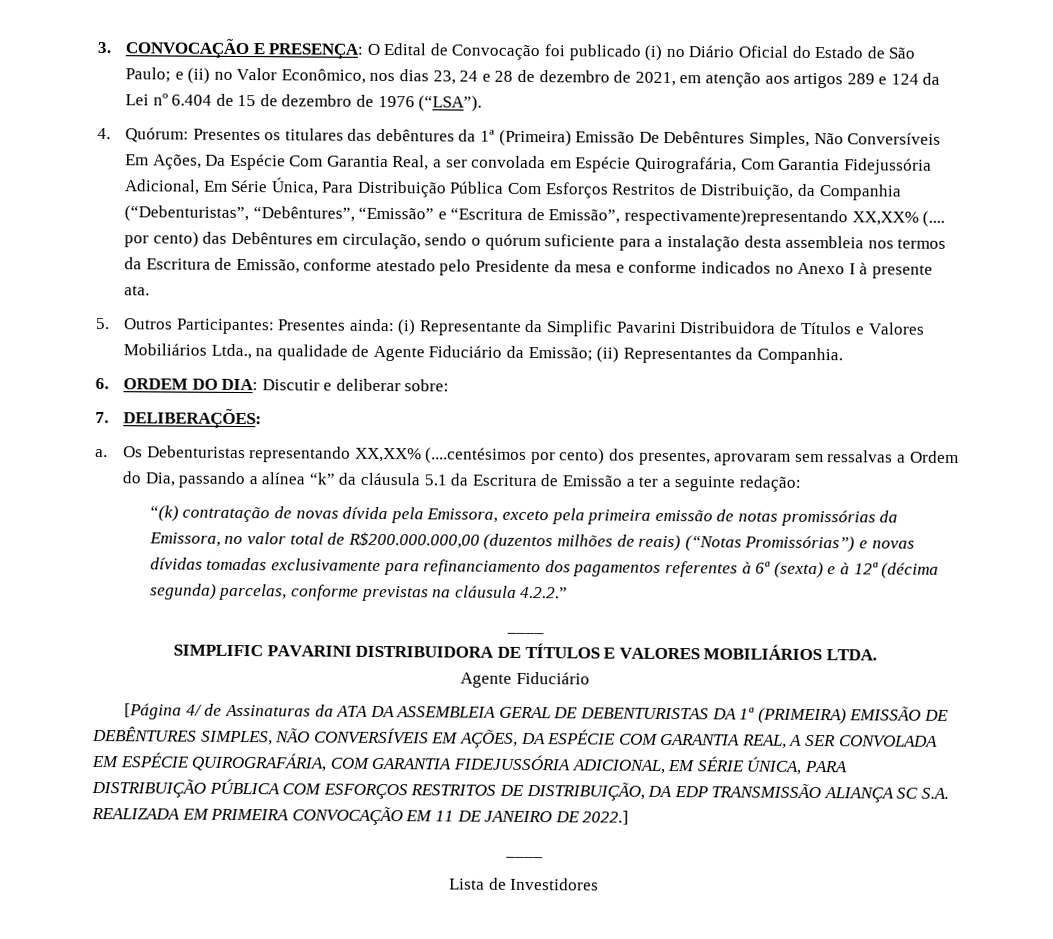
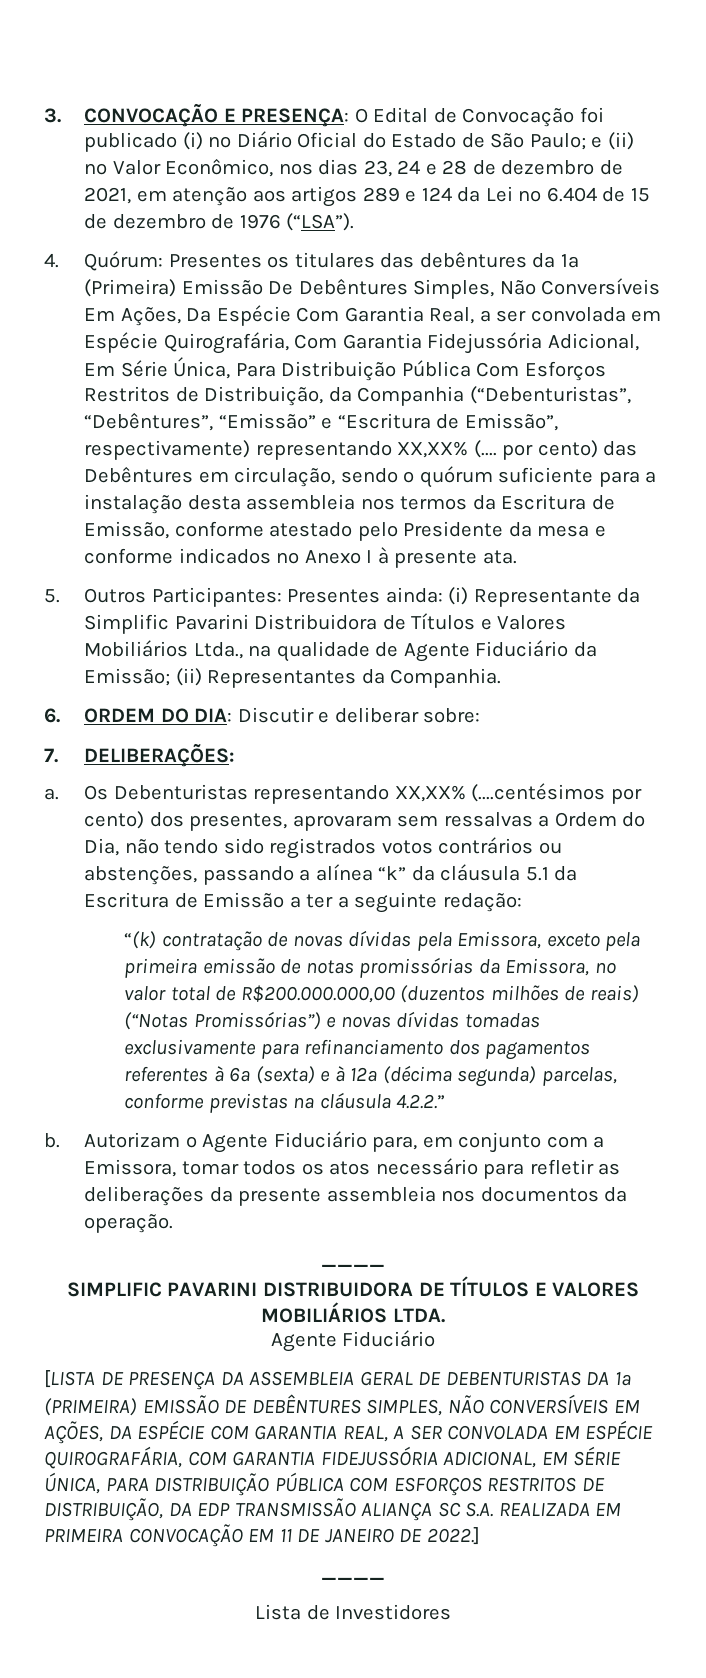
- Presentes os titulares das debêntures da 1ª (Primeira) Emissão De Debêntures Simples, Não Conversíveis Em Ações, Da Espécie Com Garantia Real, a ser convolada em Espécie Quirografária, Com Garantia Fidejussória Adicional, Em Série Única, Para Distribuição Pública Com Esforços Restritos de Distribuição, da Companhia (“Debenturistas”, “Debêntures”, “Emissão” e “Escritura de Emissão”, respectivamente)representando XX,XX% (.... por cento) das Debêntures em circulação, sendo o quórum suficiente para a instalação desta assembleia nos termos da Escritura de Emissão, conforme atestado pelo Presidente da mesa e conforme indicados no Anexo I à presente ata.
+ Presentes os titulares das debêntures da 1ª (Primeira) Emissão De Debêntures Simples, Não Conversíveis Em Ações, Da Espécie Com Garantia Real, a ser convolada em Espécie Quirografária, Com Garantia Fidejussória Adicional, Em Série Única, Para Distribuição Pública Com Esforços Restritos de Distribuição, da Companhia (“Debenturistas”, “Debêntures”, “Emissão” e “Escritura de Emissão”, respectivamente) representando XX,XX% (.... por cento) das Debêntures em circulação, sendo o quórum suficiente para a instalação desta assembleia nos termos da Escritura de Emissão, conforme atestado pelo Presidente da mesa e conforme indicados no Anexo I à presente ata.
- Os Debenturistas representando XX,XX% (....centésimos por cento) dos presentes, aprovaram sem ressalvas a Ordem do Dia, passando a alínea “k” da cláusula 5.1 da Escritura de Emissão a ter a seguinte redação:
+ Os Debenturistas representando XX,XX% (....centésimos por cento) dos presentes, aprovaram sem ressalvas a Ordem do Dia, não tendo sido registrados votos contrários ou abstenções, passando a alínea “k” da cláusula 5.1 da Escritura de Emissão a ter a seguinte redação:
- “(k) contratação de novas dívida pela Emissora, exceto pela primeira emissão de notas promissórias da Emissora, no valor total de R$200.000.000,00 (duzentos milhões de reais) (“Notas Promissórias”) e novas dívidas tomadas exclusivamente para refinanciamento dos pagamentos referentes à 6ª (sexta) e à 12ª (décima segunda) parcelas, conforme previstas na cláusula 4.2.2.”
+ “(k) contratação de novas dívidas pela Emissora, exceto pela primeira emissão de notas promissórias da Emissora, no valor total de R$200.000.000,00 (duzentos milhões de reais) (“Notas Promissórias”) e novas dívidas tomadas exclusivamente para refinanciamento dos pagamentos referentes à 6ª (sexta) e à 12ª (décima segunda) parcelas, conforme previstas na cláusula 4.2.2.”
+ b. Autorizam o Agente Fiduciário para, em conjunto com a Emissora, tomar todos os atos necessário para refletir as deliberações da presente assembleia nos documentos da operação.
- [Página 4/ de Assinaturas da ATA DA ASSEMBLEIA GERAL DE DEBENTURISTAS DA 1ª (PRIMEIRA) EMISSÃO DE DEBÊNTURES SIMPLES, NÃO CONVERSÍVEIS EM AÇÕES, DA ESPÉCIE COM GARANTIA REAL, A SER CONVOLADA EM ESPÉCIE QUIROGRAFÁRIA, COM GARANTIA FIDEJUSSÓRIA ADICIONAL, EM SÉRIE ÚNICA, PARA DISTRIBUIÇÃO PÚBLICA COM ESFORÇOS RESTRITOS DE DISTRIBUIÇÃO, DA EDP TRANSMISSÃO ALIANÇA SC S.A. REALIZADA EM PRIMEIRA CONVOCAÇÃO EM 11 DE JANEIRO DE 2022.]
+ [LISTA DE PRESENÇA DA ASSEMBLEIA GERAL DE DEBENTURISTAS DA 1ª (PRIMEIRA) EMISSÃO DE DEBÊNTURES SIMPLES, NÃO CONVERSÍVEIS EM AÇÕES, DA ESPÉCIE COM GARANTIA REAL, A SER CONVOLADA EM ESPÉCIE QUIROGRAFÁRIA, COM GARANTIA FIDEJUSSÓRIA ADICIONAL, EM SÉRIE ÚNICA, PARA DISTRIBUIÇÃO PÚBLICA COM ESFORÇOS RESTRITOS DE DISTRIBUIÇÃO, DA EDP TRANSMISSÃO ALIANÇA SC S.A. REALIZADA EM PRIMEIRA CONVOCAÇÃO EM 11 DE JANEIRO DE 2022.]

